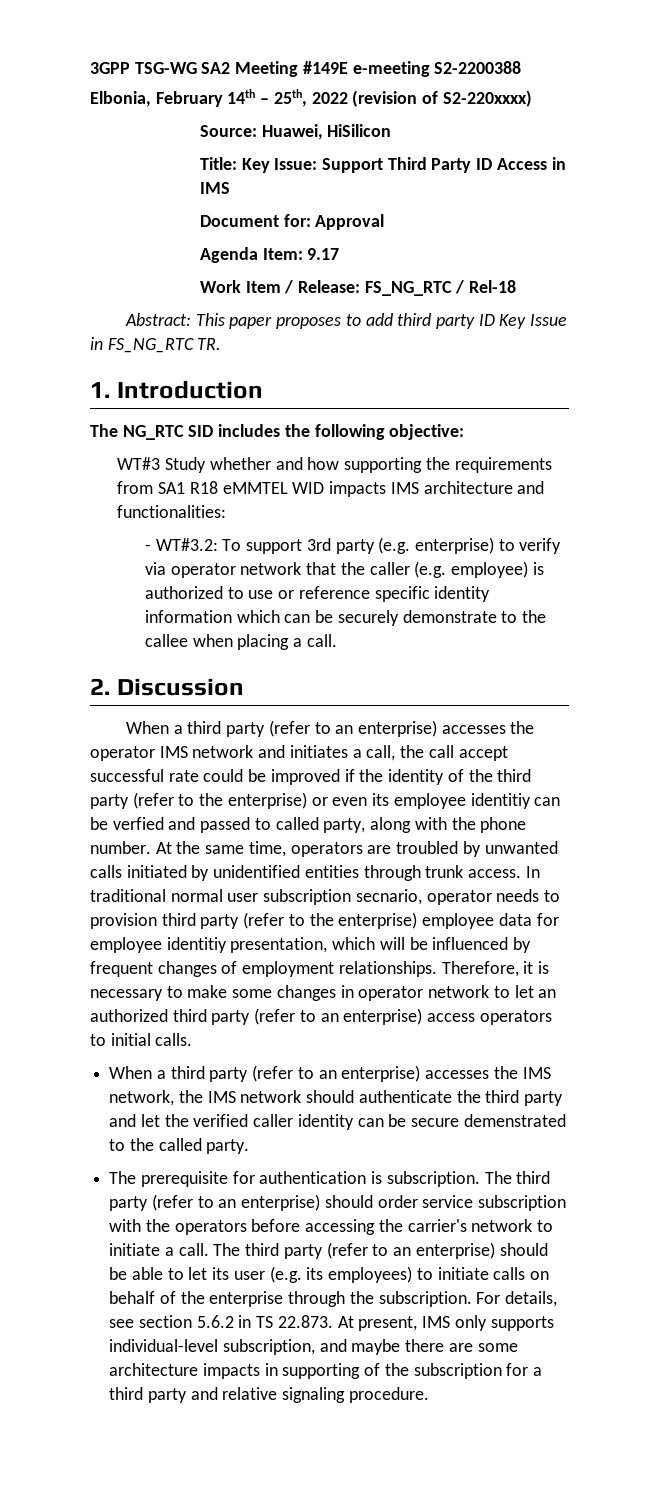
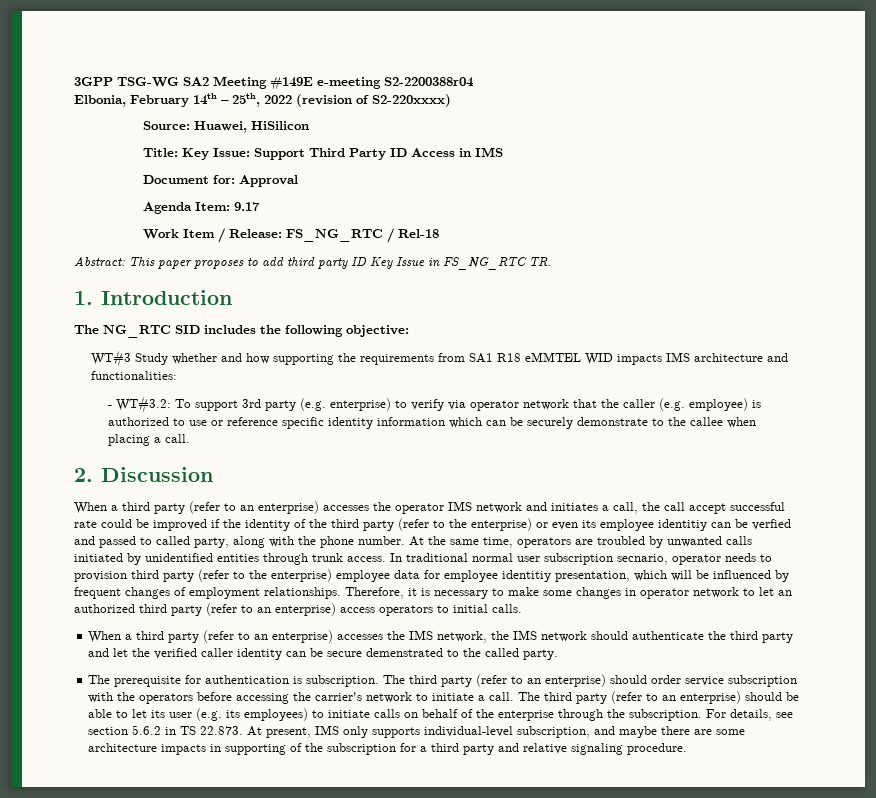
- 3GPP TSG-WG SA2 Meeting #149E e-meeting S2-2200388
+ 3GPP TSG-WG SA2 Meeting #149E e-meeting S2-2200388r04

